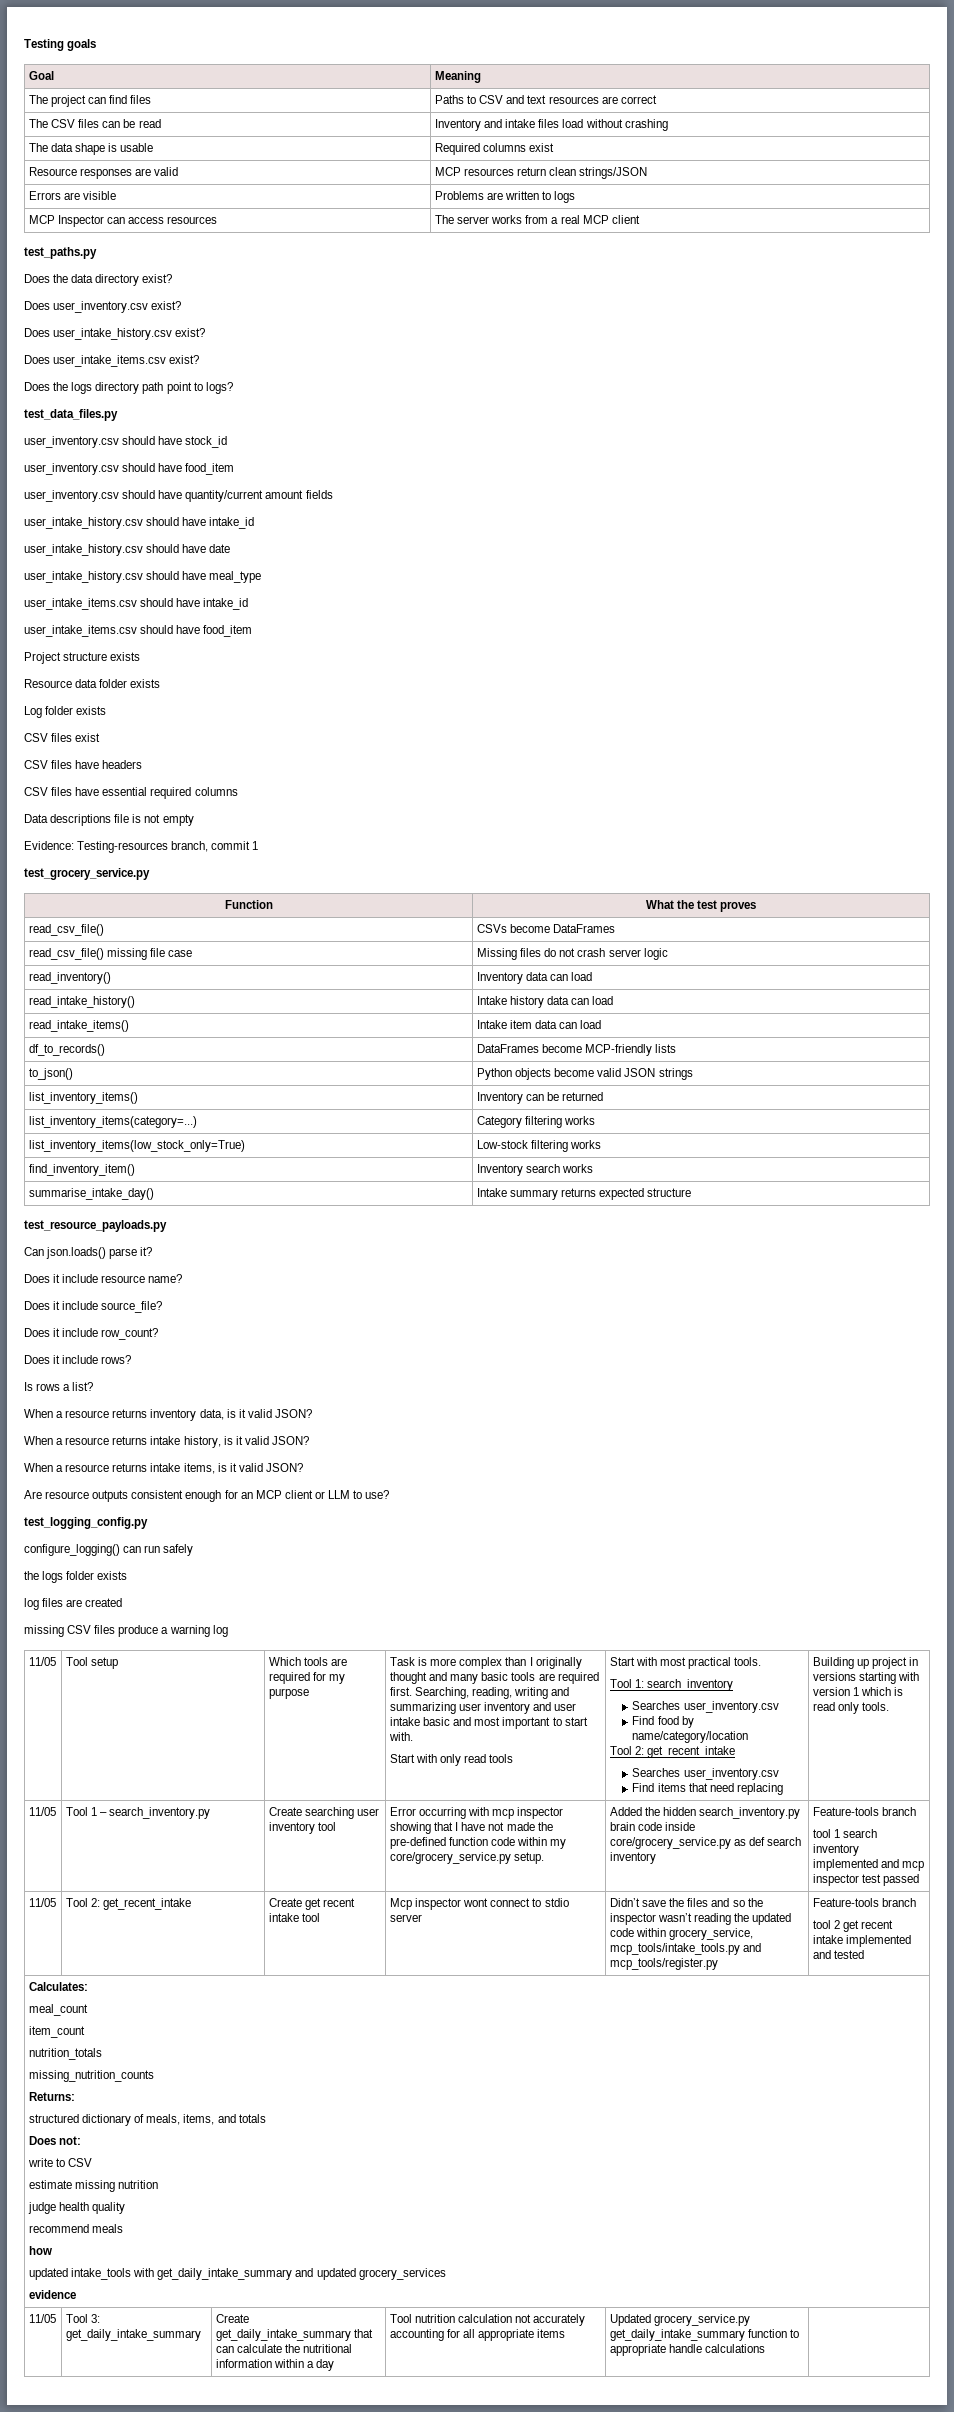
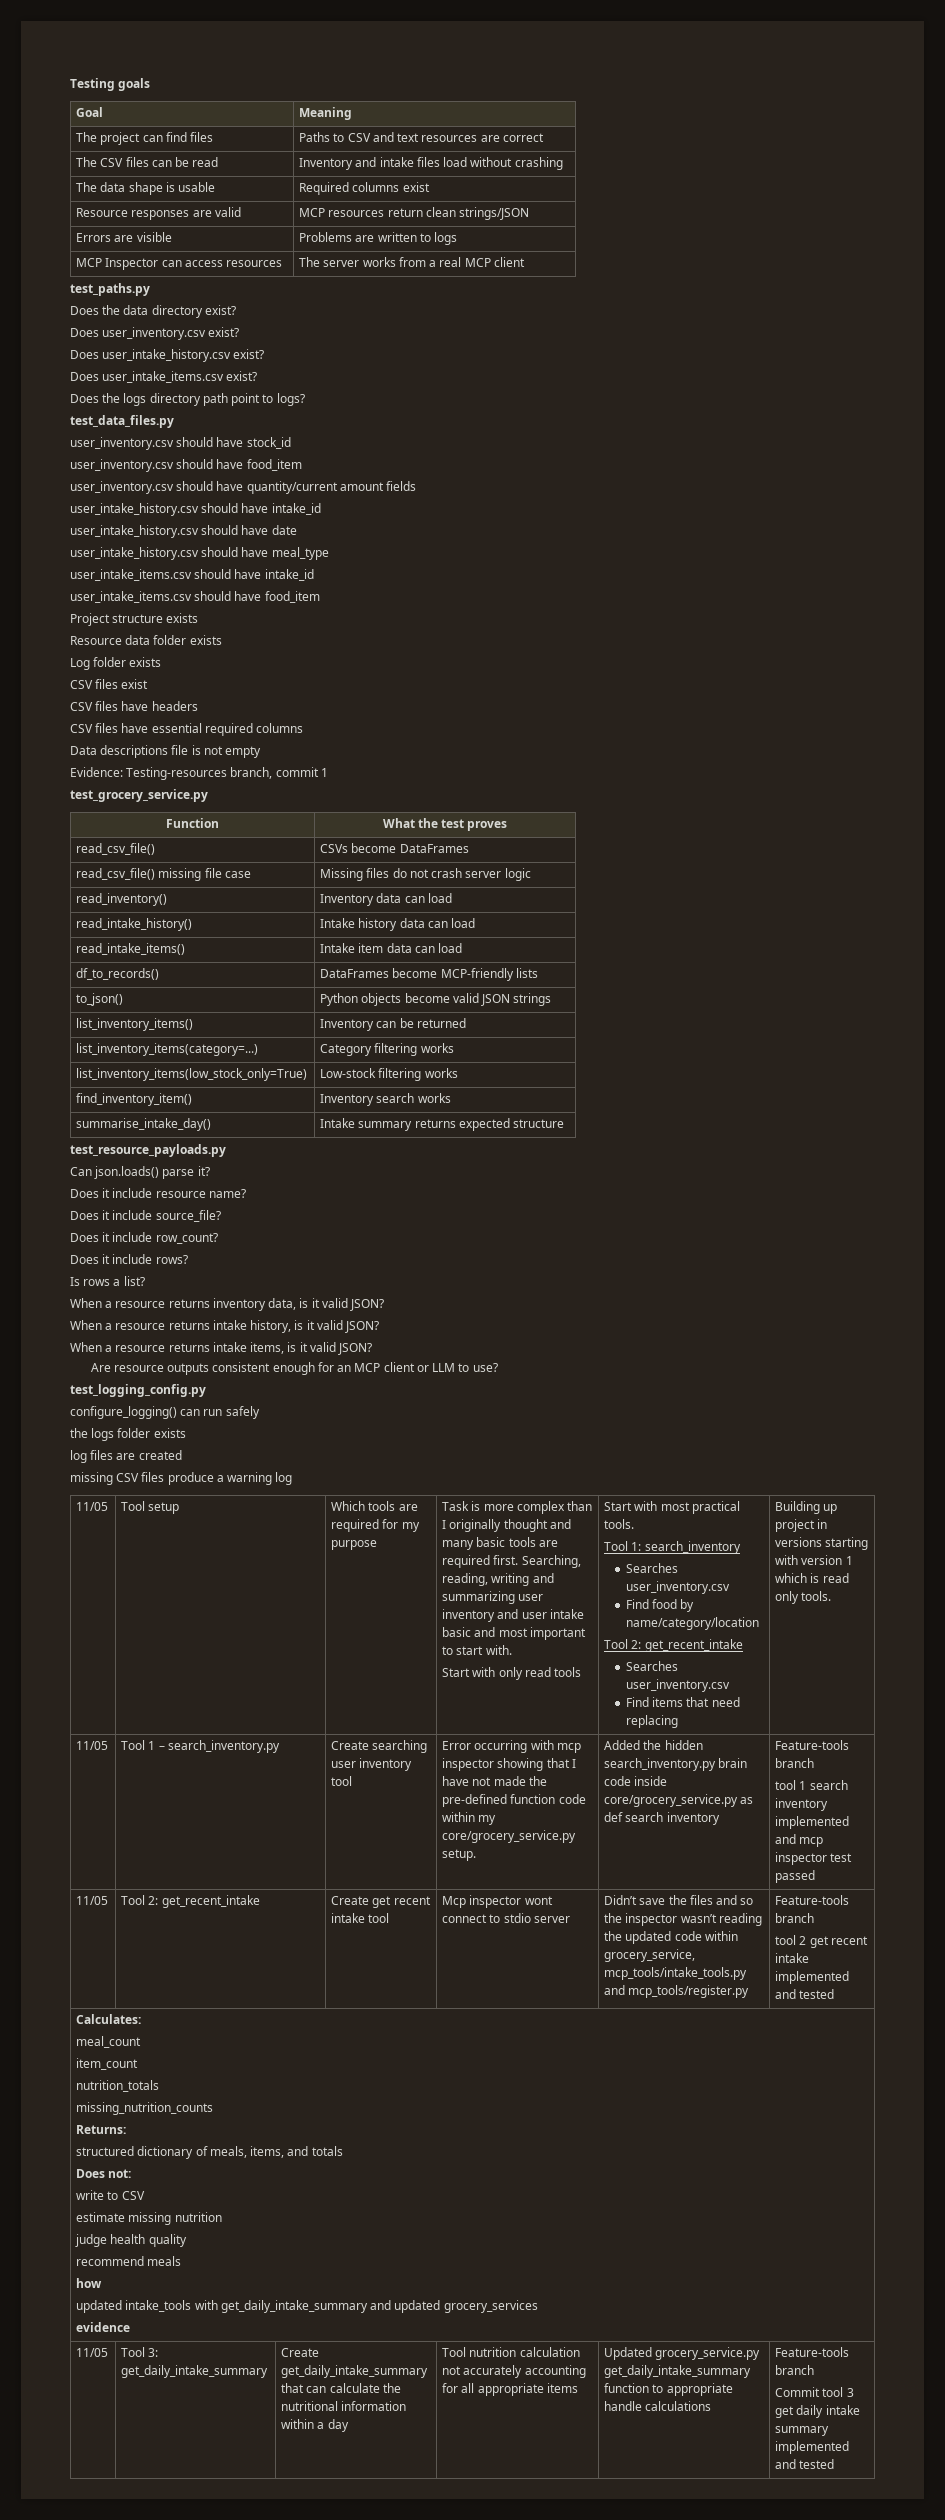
- Updated grocery_service.py get_daily_intake_summary function to appropriate handle calculations
+ Updated grocery_service.py get_daily_intake_summary function to appropriate handle calculations | Feature-tools branch
+ Commit tool 3 get daily intake summary implemented and tested

